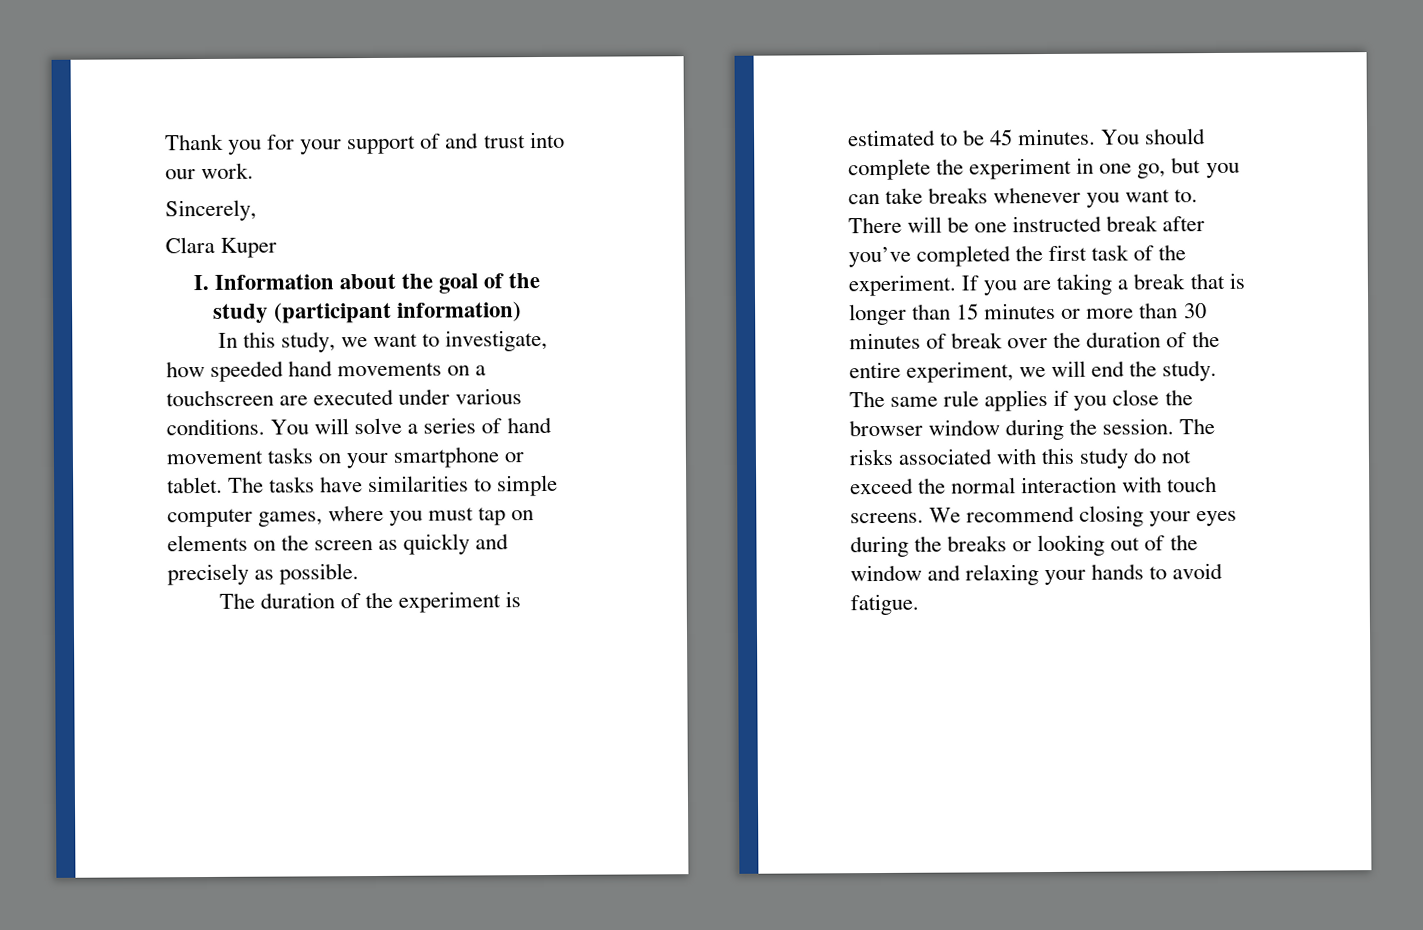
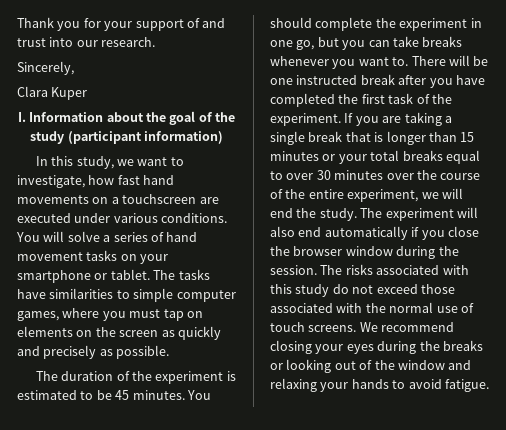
- Thank you for your support of and trust into our work.
+ Thank you for your support of and trust into our research.
- In this study, we want to investigate, how speeded hand movements on a touchscreen are executed under various conditions.
+ In this study, we want to investigate, how fast hand movements on a touchscreen are executed under various conditions.
- There will be one instructed break after you’ve completed the first task of the experiment.
+ There will be one instructed break after you have completed the first task of the experiment.
- If you are taking a break that is longer than 15 minutes or more than 30 minutes of break over the duration of the entire experiment, we will end the study.
+ If you are taking a single break that is longer than 15 minutes or your total breaks equal to over 30 minutes over the course of the entire experiment, we will end the study.
- The same rule applies if you close the browser window during the session.
+ The experiment will also end automatically if you close the browser window during the session.
- The risks associated with this study do not exceed the normal interaction with touch screens.
+ The risks associated with this study do not exceed those associated with the normal use of touch screens.

